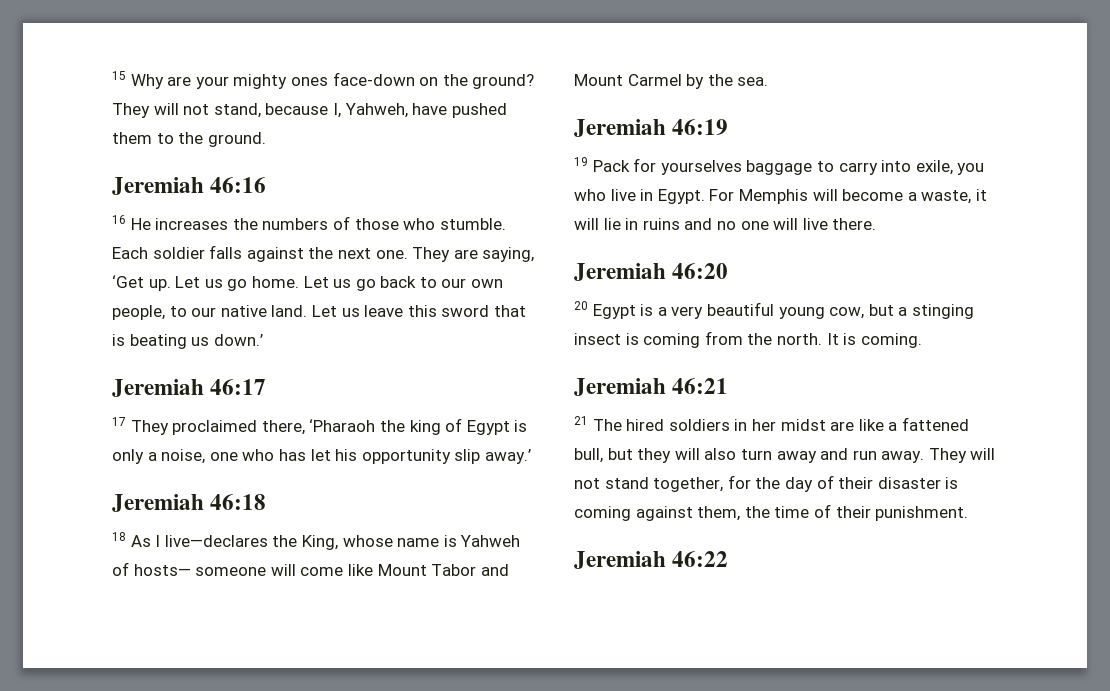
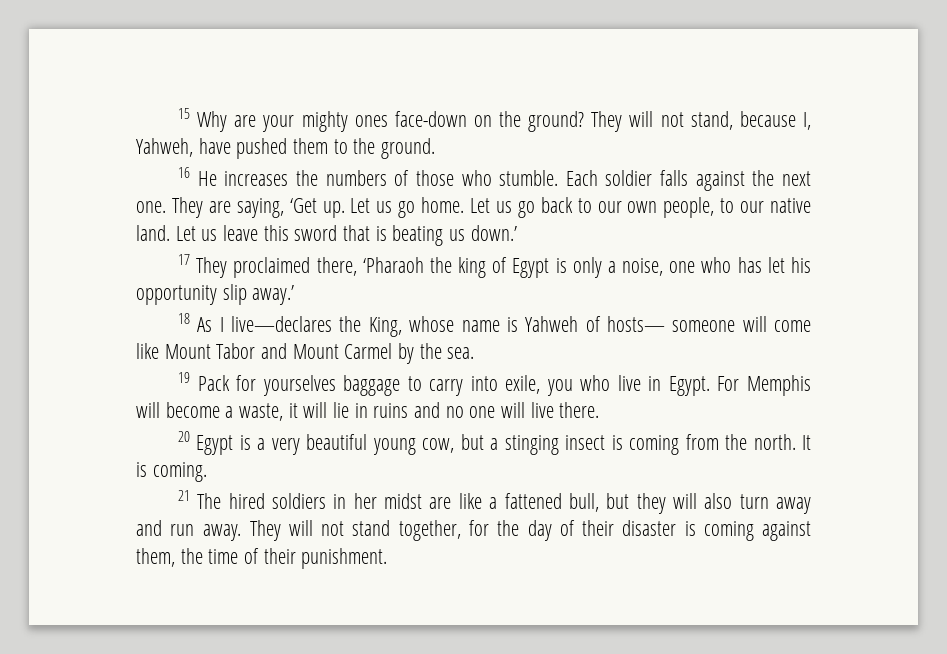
- Jeremiah 46:16
- Jeremiah 46:17
- Jeremiah 46:18
- Jeremiah 46:19
- Jeremiah 46:20
- Jeremiah 46:21
- Jeremiah 46:22

